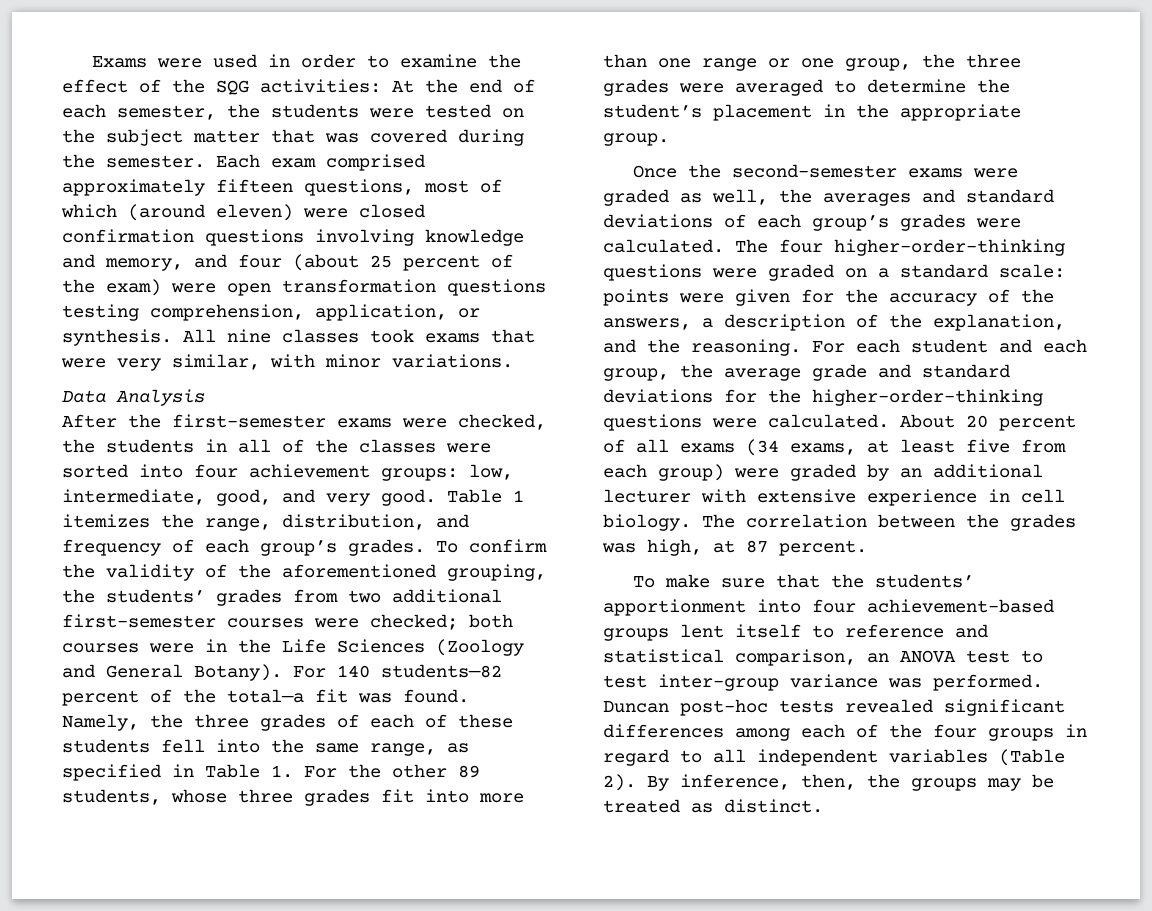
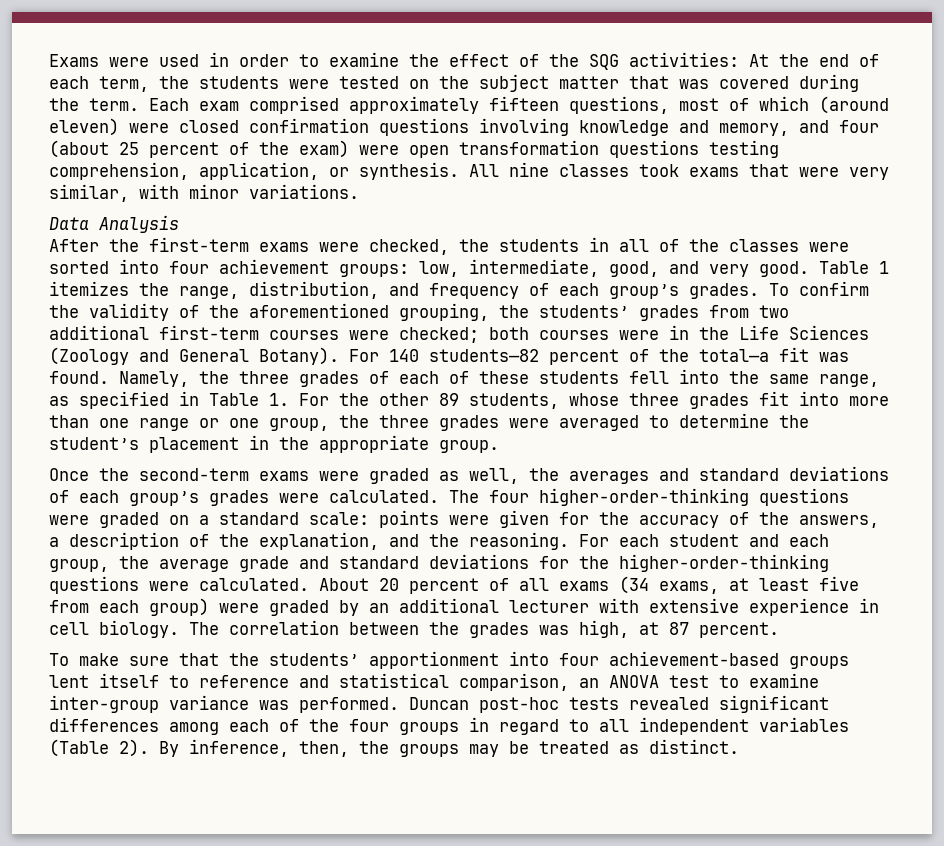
- Exams were used in order to examine the effect of the SQG activities: At the end of each semester, the students were tested on the subject matter that was covered during the semester.
+ Exams were used in order to examine the effect of the SQG activities: At the end of each term, the students were tested on the subject matter that was covered during the term.
- After the first-semester exams were checked, the students in all of the classes were sorted into four achievement groups: low, intermediate, good, and very good.
+ After the first-term exams were checked, the students in all of the classes were sorted into four achievement groups: low, intermediate, good, and very good.
- To confirm the validity of the aforementioned grouping, the students’ grades from two additional first-semester courses were checked; both courses were in the Life Sciences (Zoology and General Botany).
+ To confirm the validity of the aforementioned grouping, the students’ grades from two additional first-term courses were checked; both courses were in the Life Sciences (Zoology and General Botany).
- Once the second-semester exams were graded as well, the averages and standard deviations of each group’s grades were calculated.
+ Once the second-term exams were graded as well, the averages and standard deviations of each group’s grades were calculated.
- To make sure that the students’ apportionment into four achievement-based groups lent itself to reference and statistical comparison, an ANOVA test to test inter-group variance was performed.
+ To make sure that the students’ apportionment into four achievement-based groups lent itself to reference and statistical comparison, an ANOVA test to examine inter-group variance was performed.

